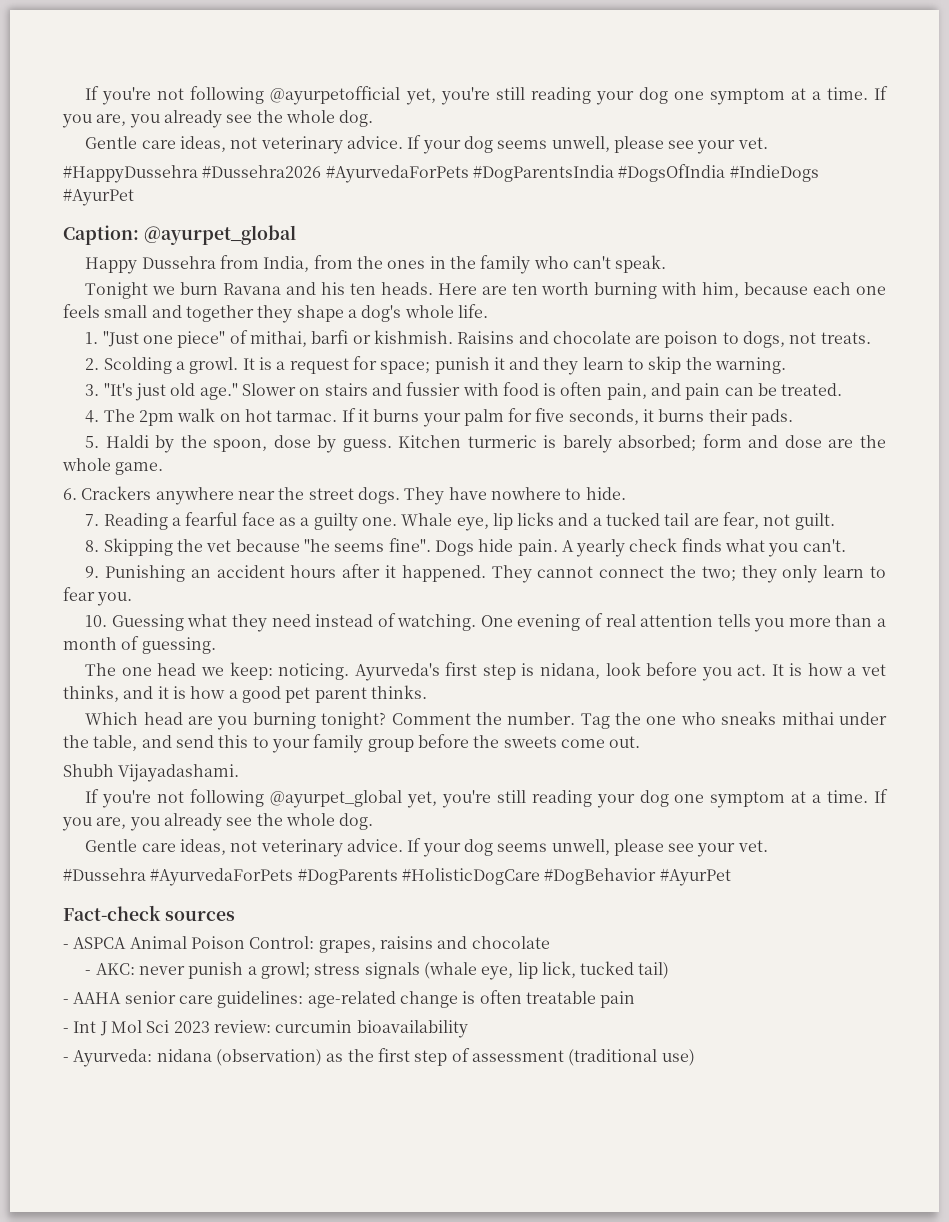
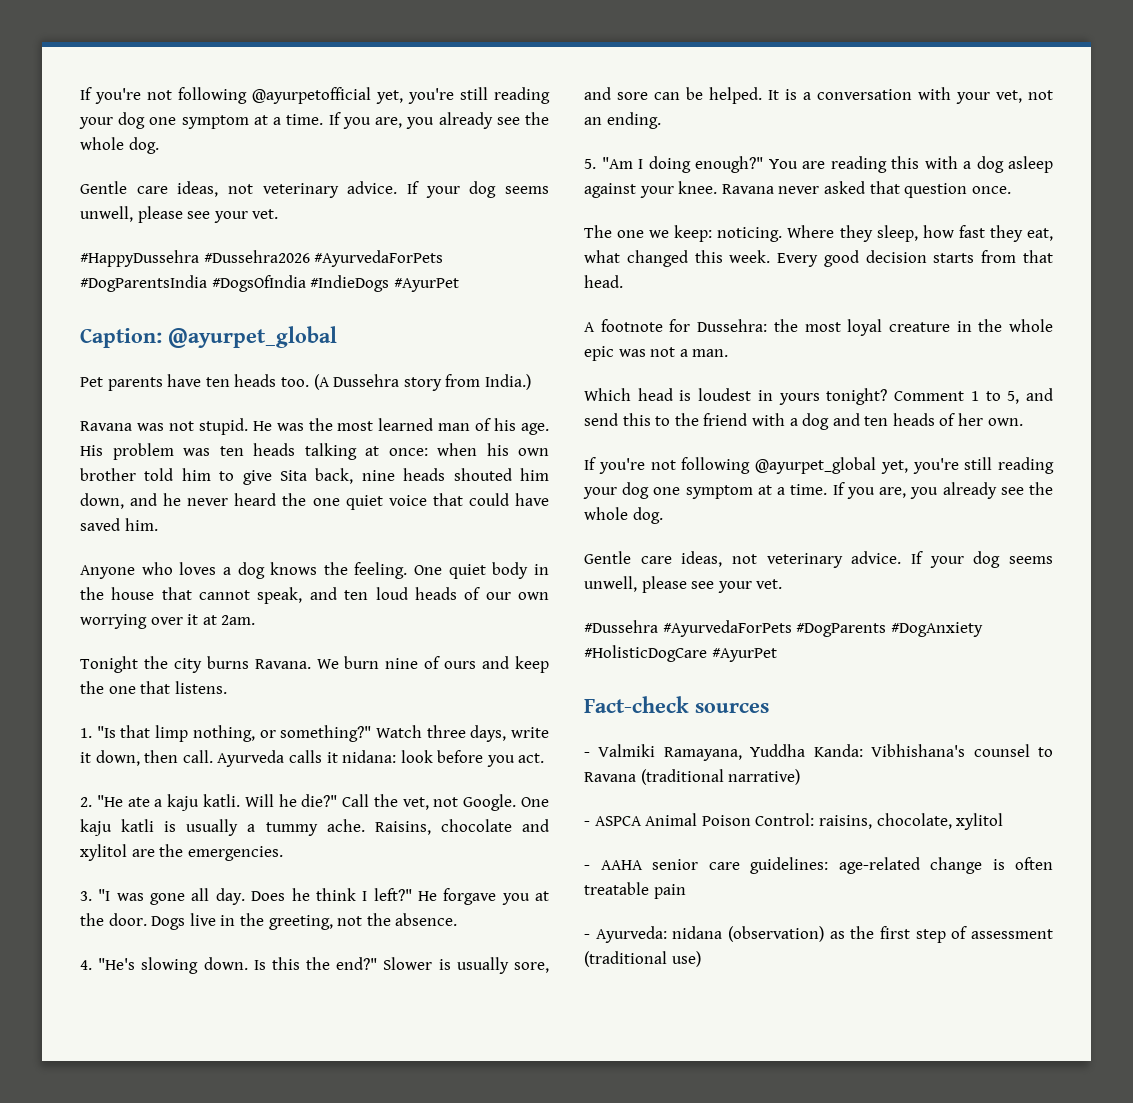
- Happy Dussehra from India, from the ones in the family who can't speak.
- Tonight we burn Ravana and his ten heads. Here are ten worth burning with him, because each one feels small and together they shape a dog's whole life.
- 1. "Just one piece" of mithai, barfi or kishmish. Raisins and chocolate are poison to dogs, not treats.
- 2. Scolding a growl. It is a request for space; punish it and they learn to skip the warning.
- 3. "It's just old age." Slower on stairs and fussier with food is often pain, and pain can be treated.
- 4. The 2pm walk on hot tarmac. If it burns your palm for five seconds, it burns their pads.
- 5. Haldi by the spoon, dose by guess. Kitchen turmeric is barely absorbed; form and dose are the whole game.
- 6. Crackers anywhere near the street dogs. They have nowhere to hide.
- 7. Reading a fearful face as a guilty one. Whale eye, lip licks and a tucked tail are fear, not guilt.
- 8. Skipping the vet because "he seems fine". Dogs hide pain. A yearly check finds what you can't.
- 9. Punishing an accident hours after it happened. They cannot connect the two; they only learn to fear you.
- 10. Guessing what they need instead of watching. One evening of real attention tells you more than a month of guessing.
- The one head we keep: noticing. Ayurveda's first step is nidana, look before you act. It is how a vet thinks, and it is how a good pet parent thinks.
- Which head are you burning tonight? Comment the number. Tag the one who sneaks mithai under the table, and send this to your family group before the sweets come out.
- Shubh Vijayadashami.
+ Pet parents have ten heads too. (A Dussehra story from India.)
+ Ravana was not stupid. He was the most learned man of his age. His problem was ten heads talking at once: when his own brother told him to give Sita back, nine heads shouted him down, and he never heard the one quiet voice that could have saved him.
+ Anyone who loves a dog knows the feeling. One quiet body in the house that cannot speak, and ten loud heads of our own worrying over it at 2am.
+ Tonight the city burns Ravana. We burn nine of ours and keep the one that listens.
+ 1. "Is that limp nothing, or something?" Watch three days, write it down, then call. Ayurveda calls it nidana: look before you act.
+ 2. "He ate a kaju katli. Will he die?" Call the vet, not Google. One kaju katli is usually a tummy ache. Raisins, chocolate and xylitol are the emergencies.
+ 3. "I was gone all day. Does he think I left?" He forgave you at the door. Dogs live in the greeting, not the absence.
+ 4. "He's slowing down. Is this the end?" Slower is usually sore, and sore can be helped. It is a conversation with your vet, not an ending.
+ 5. "Am I doing enough?" You are reading this with a dog asleep against your knee. Ravana never asked that question once.
+ The one we keep: noticing. Where they sleep, how fast they eat, what changed this week. Every good decision starts from that head.
+ A footnote for Dussehra: the most loyal creature in the whole epic was not a man.
+ Which head is loudest in yours tonight? Comment 1 to 5, and send this to the friend with a dog and ten heads of her own.
- #Dussehra #AyurvedaForPets #DogParents #HolisticDogCare #DogBehavior #AyurPet
+ #Dussehra #AyurvedaForPets #DogParents #DogAnxiety #HolisticDogCare #AyurPet
+ - Valmiki Ramayana, Yuddha Kanda: Vibhishana's counsel to Ravana (traditional narrative)
- - ASPCA Animal Poison Control: grapes, raisins and chocolate
- - AKC: never punish a growl; stress signals (whale eye, lip lick, tucked tail)
+ - ASPCA Animal Poison Control: raisins, chocolate, xylitol
- - Int J Mol Sci 2023 review: curcumin bioavailability

